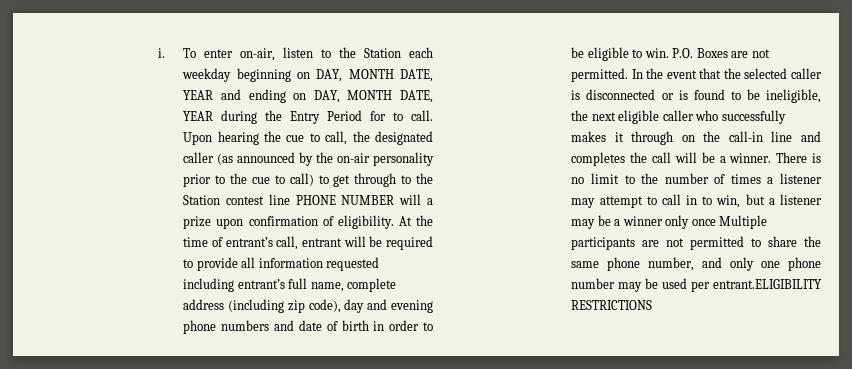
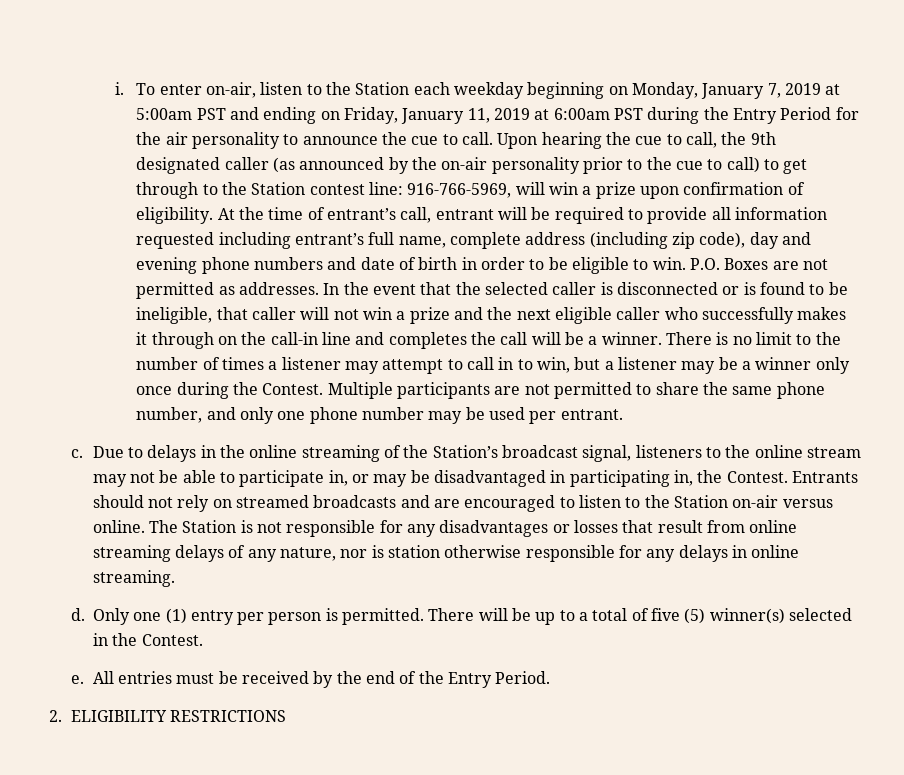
- To enter on-air, listen to the Station each weekday beginning on DAY, MONTH DATE, YEAR and ending on DAY, MONTH DATE, YEAR during the Entry Period for to call.
+ To enter on-air, listen to the Station each weekday beginning on Monday, January 7, 2019 at 5:00am PST and ending on Friday, January 11, 2019 at 6:00am PST during the Entry Period for the air personality to announce the cue to call.
- Upon hearing the cue to call, the designated caller (as announced by the on-air personality prior to the cue to call) to get through to the Station contest line PHONE NUMBER will a prize upon confirmation of eligibility.
+ Upon hearing the cue to call, the 9th designated caller (as announced by the on-air personality prior to the cue to call) to get through to the Station contest line: 916-766-5969, will win a prize upon confirmation of eligibility.
- P.O. Boxes are not permitted.
+ P.O. Boxes are not permitted as addresses.
- In the event that the selected caller is disconnected or is found to be ineligible, the next eligible caller who successfully makes it through on the call-in line and completes the call will be a winner.
+ In the event that the selected caller is disconnected or is found to be ineligible, that caller will not win a prize and the next eligible caller who successfully makes it through on the call-in line and completes the call will be a winner.
- There is no limit to the number of times a listener may attempt to call in to win, but a listener may be a winner only once Multiple participants are not permitted to share the same phone number, and only one phone number may be used per entrant.ELIGIBILITY RESTRICTIONS
+ There is no limit to the number of times a listener may attempt to call in to win, but a listener may be a winner only once during the Contest. Multiple participants are not permitted to share the same phone number, and only one phone number may be used per entrant.
+ c. Due to delays in the online streaming of the Station’s broadcast signal, listeners to the online stream may not be able to participate in, or may be disadvantaged in participating in, the Contest. Entrants should not rely on streamed broadcasts and are encouraged to listen to the Station on-air versus online. The Station is not responsible for any disadvantages or losses that result from online streaming delays of any nature, nor is station otherwise responsible for any delays in online streaming.
+ d. Only one (1) entry per person is permitted. There will be up to a total of five (5) winner(s) selected in the Contest.
+ e. All entries must be received by the end of the Entry Period.
+ 2. ELIGIBILITY RESTRICTIONS

